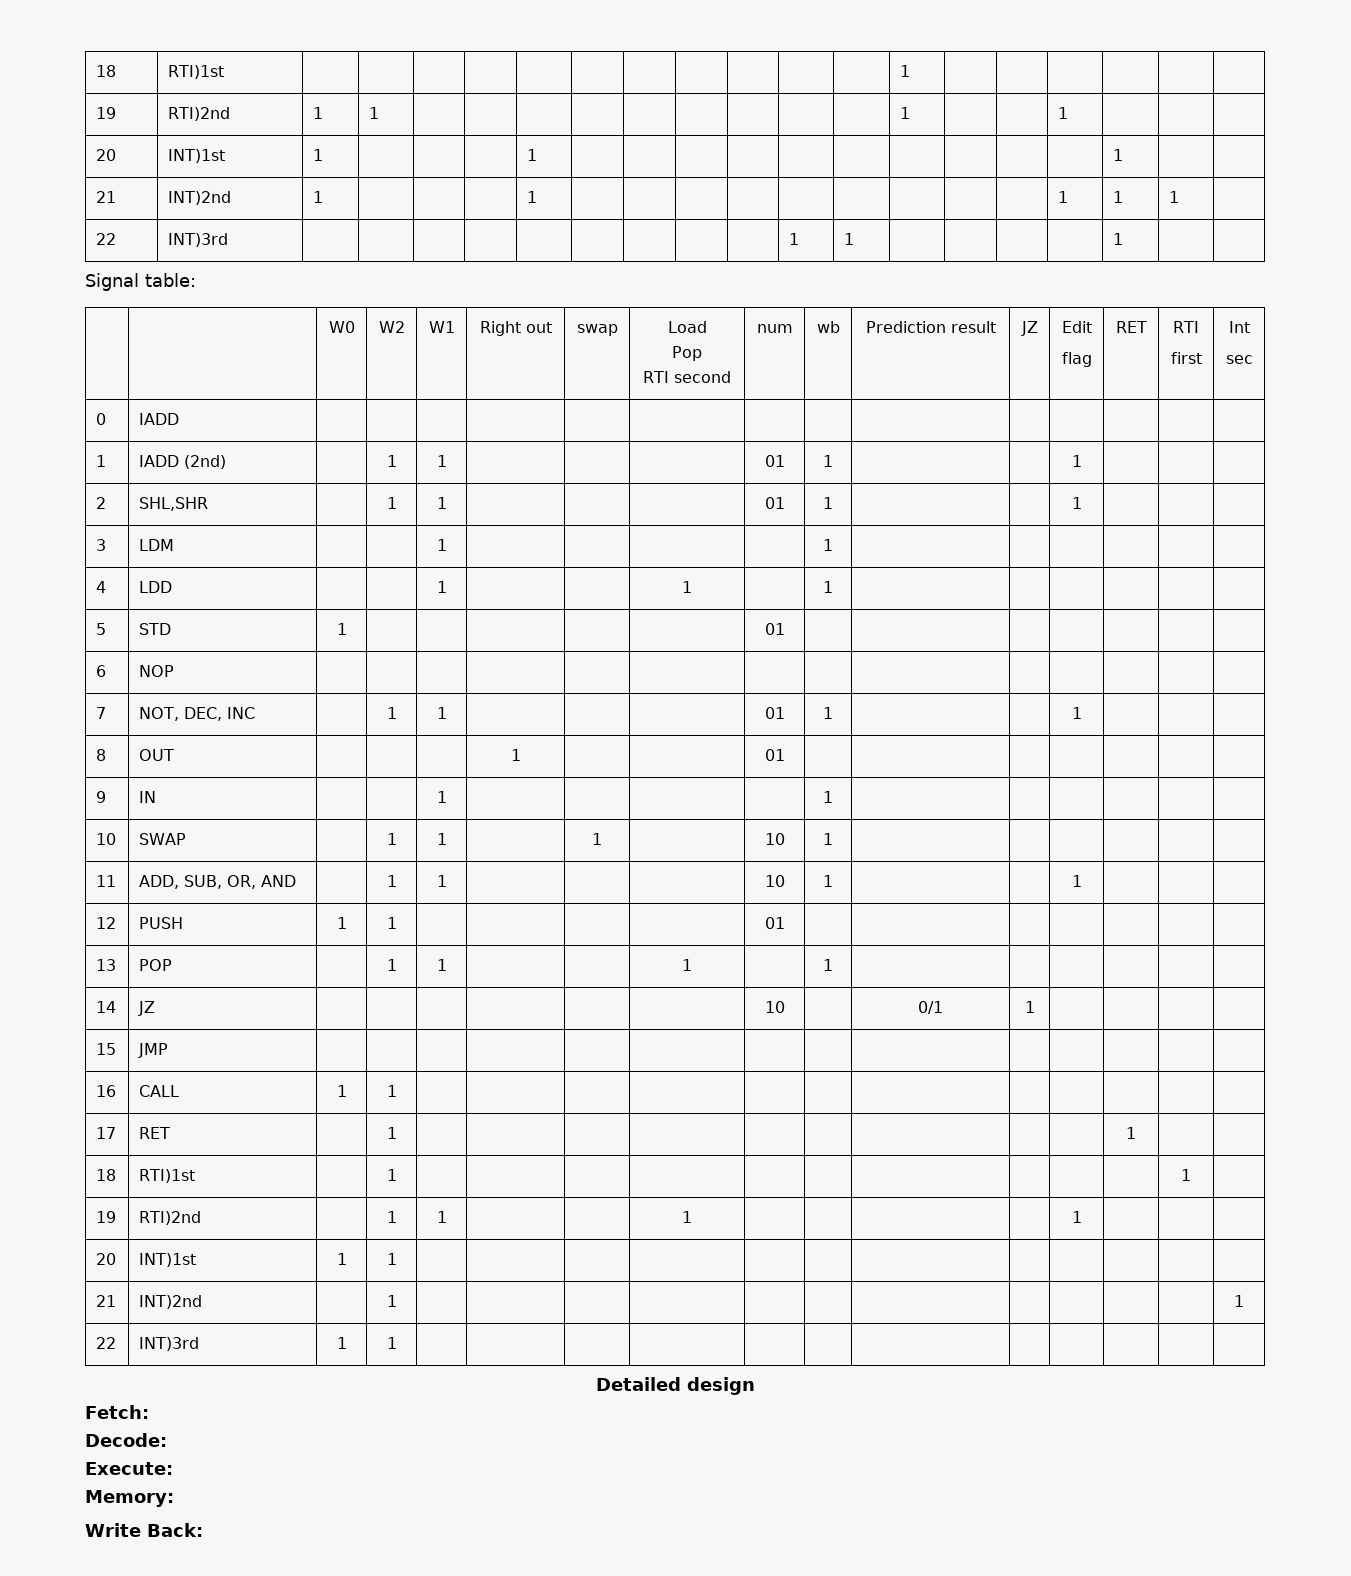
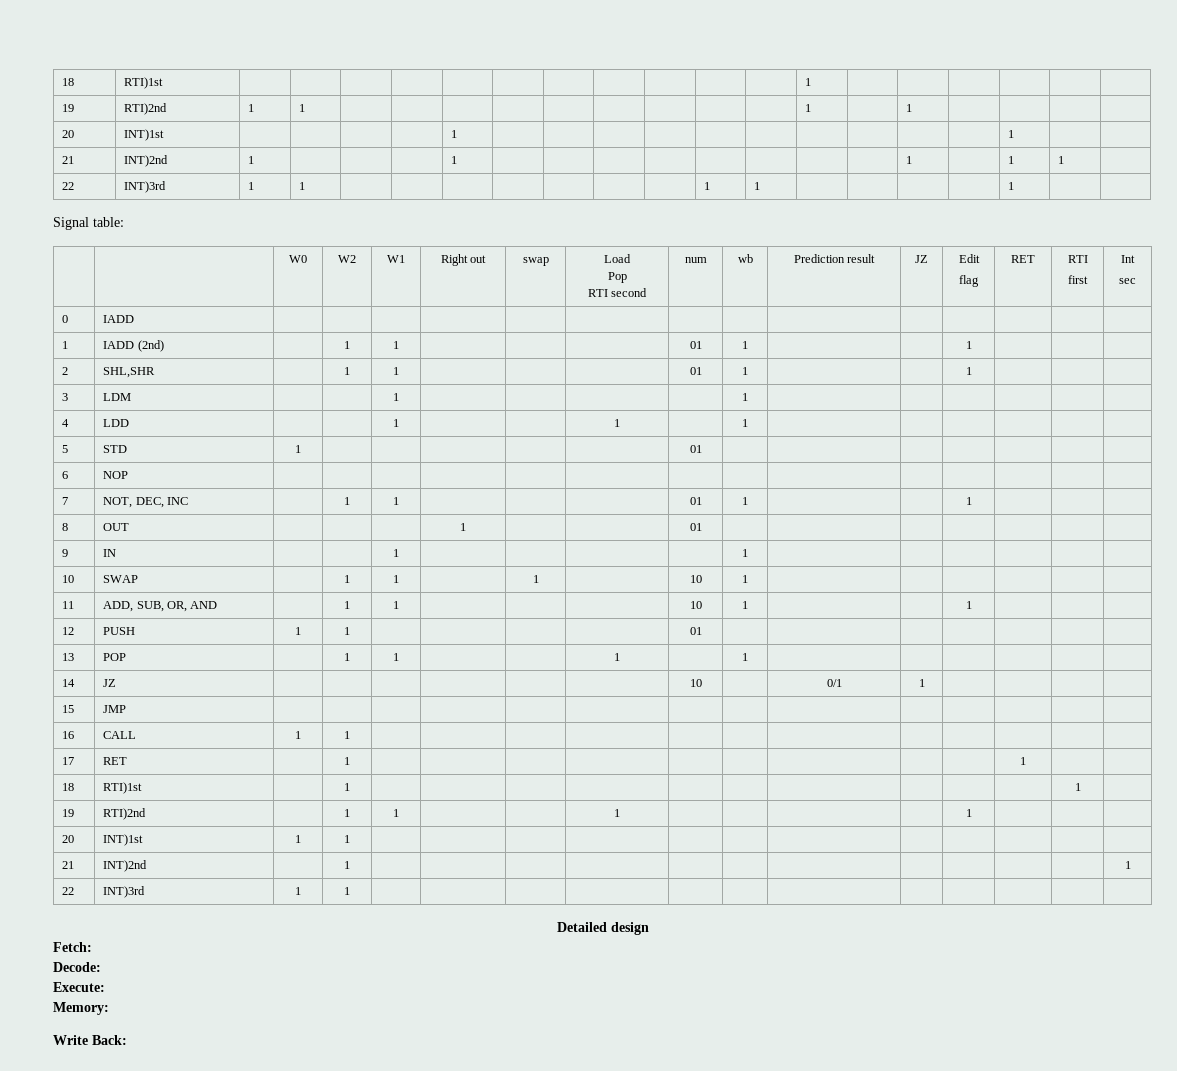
- 19 | RTI)2nd | 1 | 1 | | | | | | | | | | 1 | | | 1 | | |
- 20 | INT)1st | 1 | | | | 1 | | | | | | | | | | | 1 | |
- 21 | INT)2nd | 1 | | | | 1 | | | | | | | | | | 1 | 1 | 1 |
- 22 | INT)3rd | | | | | | | | | | 1 | 1 | | | | | 1 | |
+ 19 | RTI)2nd | 1 | 1 | | | | | | | | | | 1 | | 1 | | | |
+ 20 | INT)1st | | | | | 1 | | | | | | | | | | | 1 | |
+ 21 | INT)2nd | 1 | | | | 1 | | | | | | | | | 1 | | 1 | 1 |
+ 22 | INT)3rd | 1 | 1 | | | | | | | | 1 | 1 | | | | | 1 | |

